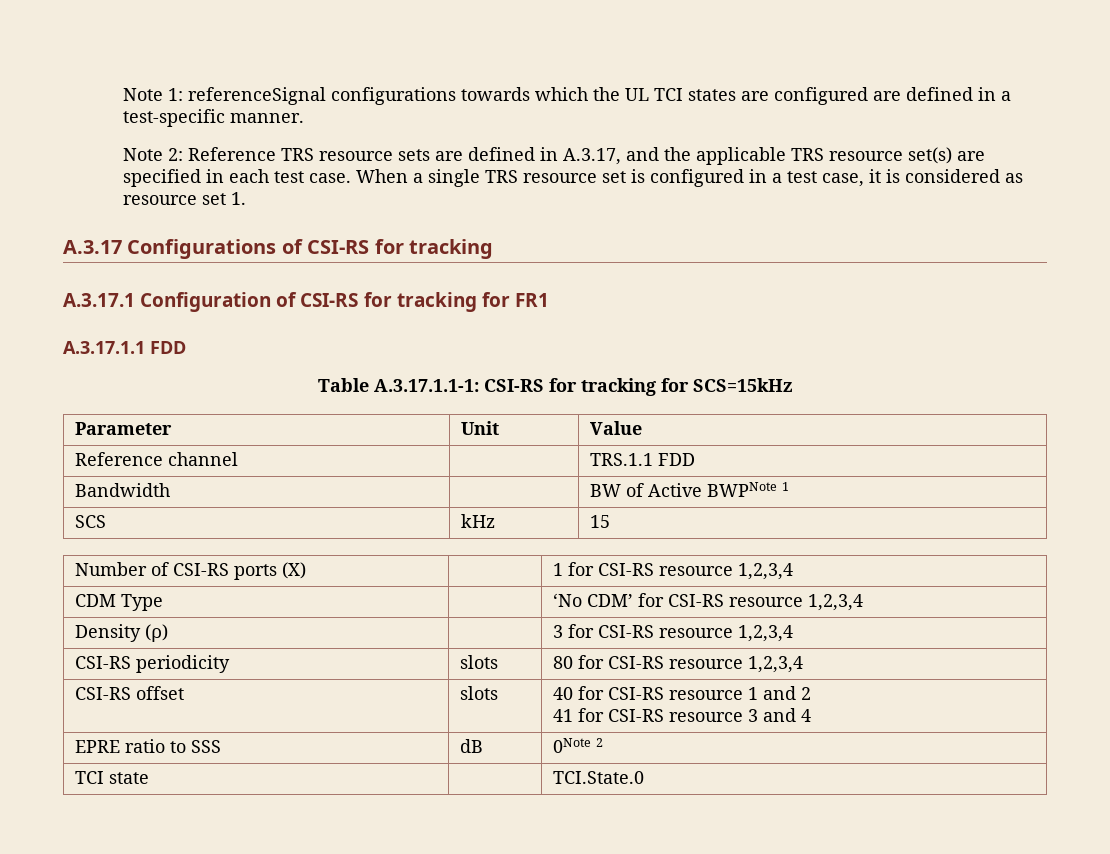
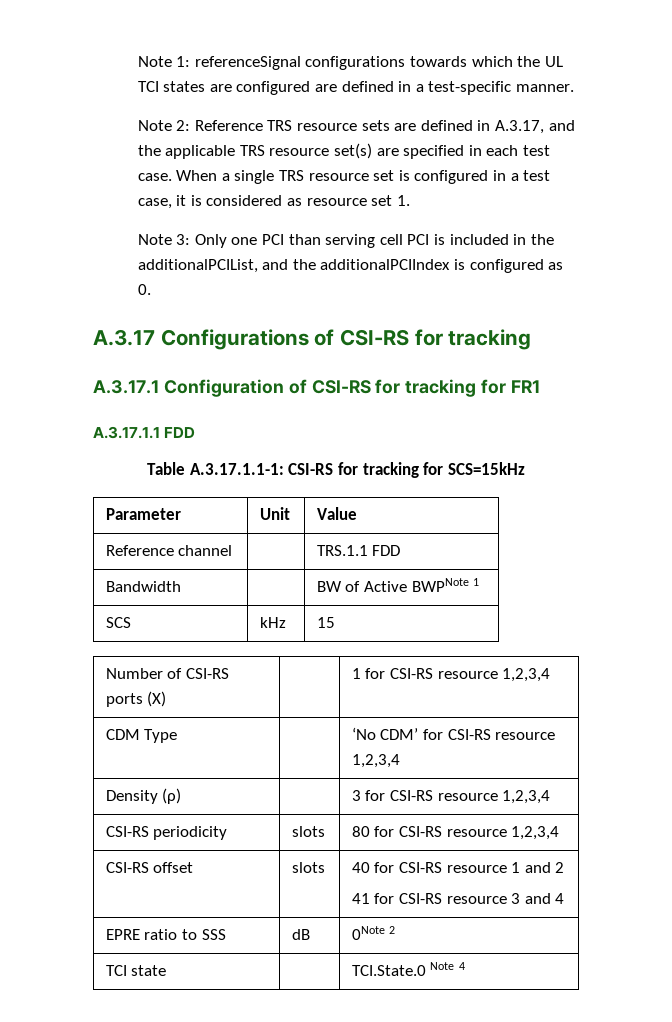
+ Note 3: Only one PCI than serving cell PCI is included in the additionalPCIList, and the additionalPCIIndex is configured as 0.
- TCI state | | TCI.State.0
+ TCI state | | TCI.State.0 Note 4

